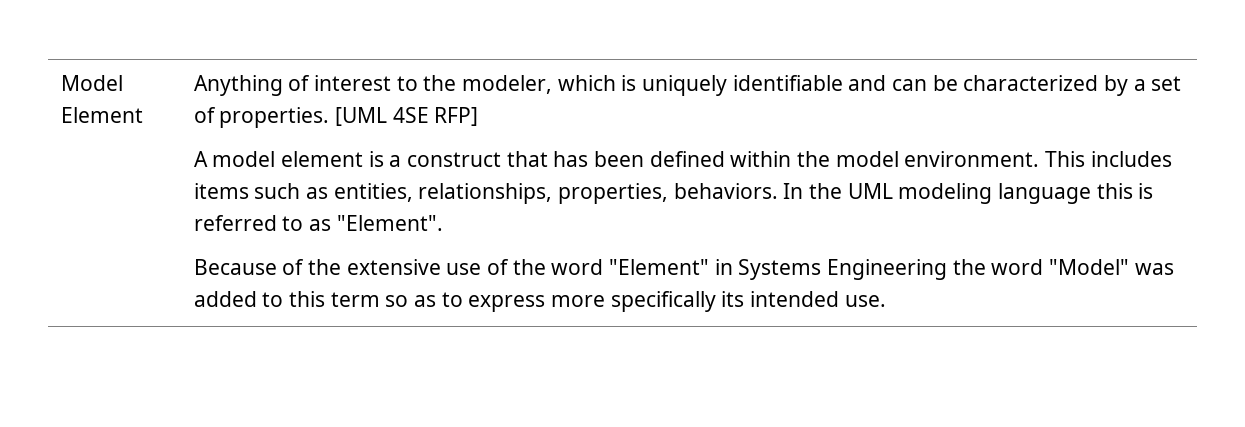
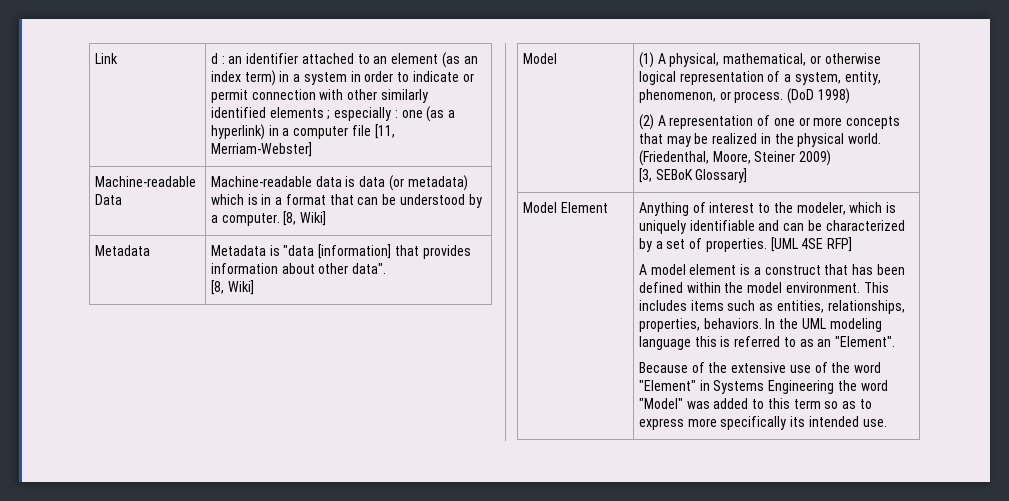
+ Link | d : an identifier attached to an element (as an index term) in a system in order to indicate or permit connection with other similarly identified elements ; especially : one (as a hyperlink) in a computer file [11, Merriam-Webster]
+ Machine-readable Data | Machine-readable data is data (or metadata) which is in a format that can be understood by a computer. [8, Wiki]
+ Metadata | Metadata is "data [information] that provides information about other data".
+ [8, Wiki]
+ Model | (1) A physical, mathematical, or otherwise logical representation of a system, entity, phenomenon, or process. (DoD 1998)
+ (2) A representation of one or more concepts that may be realized in the physical world. (Friedenthal, Moore, Steiner 2009)
+ [3, SEBoK Glossary]
- In the UML modeling language this is referred to as "Element".
+ In the UML modeling language this is referred to as an "Element".

